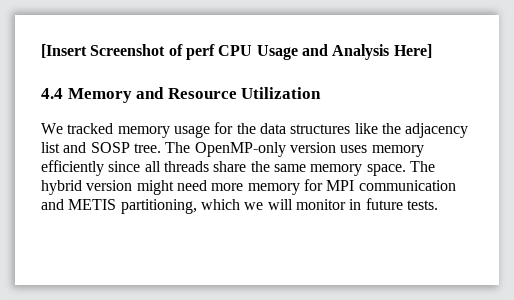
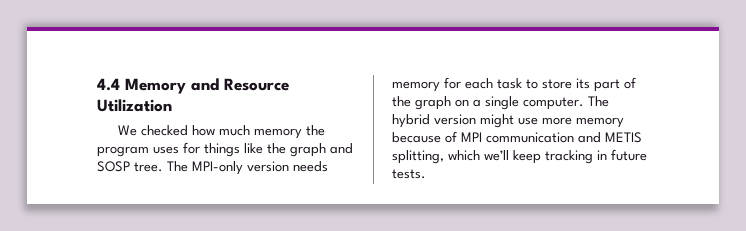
- [Insert Screenshot of perf CPU Usage and Analysis Here]
- We tracked memory usage for the data structures like the adjacency list and SOSP tree. The OpenMP-only version uses memory efficiently since all threads share the same memory space.
+ We checked how much memory the program uses for things like the graph and SOSP tree. The MPI-only version needs memory for each task to store its part of the graph on a single computer.
- The hybrid version might need more memory for MPI communication and METIS partitioning, which we will monitor in future tests.
+ The hybrid version might use more memory because of MPI communication and METIS splitting, which we’ll keep tracking in future tests.

